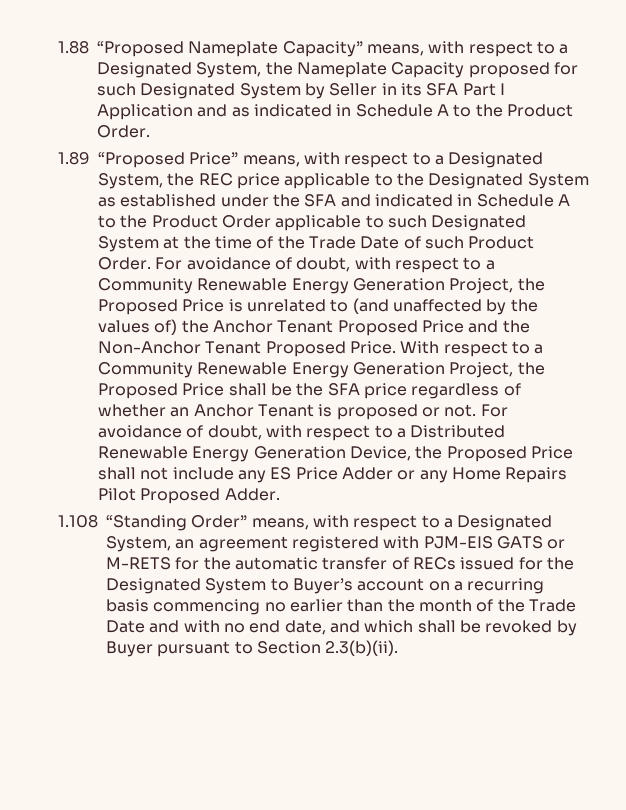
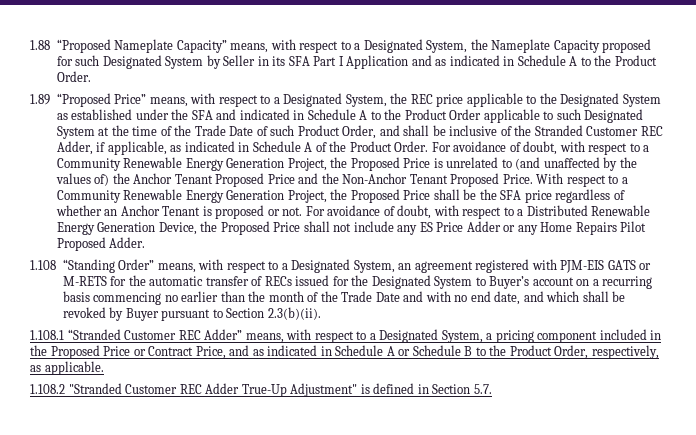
- 1.89 “Proposed Price” means, with respect to a Designated System, the REC price applicable to the Designated System as established under the SFA and indicated in Schedule A to the Product Order applicable to such Designated System at the time of the Trade Date of such Product Order.
+ 1.89 “Proposed Price” means, with respect to a Designated System, the REC price applicable to the Designated System as established under the SFA and indicated in Schedule A to the Product Order applicable to such Designated System at the time of the Trade Date of such Product Order, and shall be inclusive of the Stranded Customer REC Adder, if applicable, as indicated in Schedule A of the Product Order.
+ 1.108.1 “Stranded Customer REC Adder” means, with respect to a Designated System, a pricing component included in the Proposed Price or Contract Price, and as indicated in Schedule A or Schedule B to the Product Order, respectively, as applicable.
+ 1.108.2 "Stranded Customer REC Adder True-Up Adjustment" is defined in Section 5.7.

